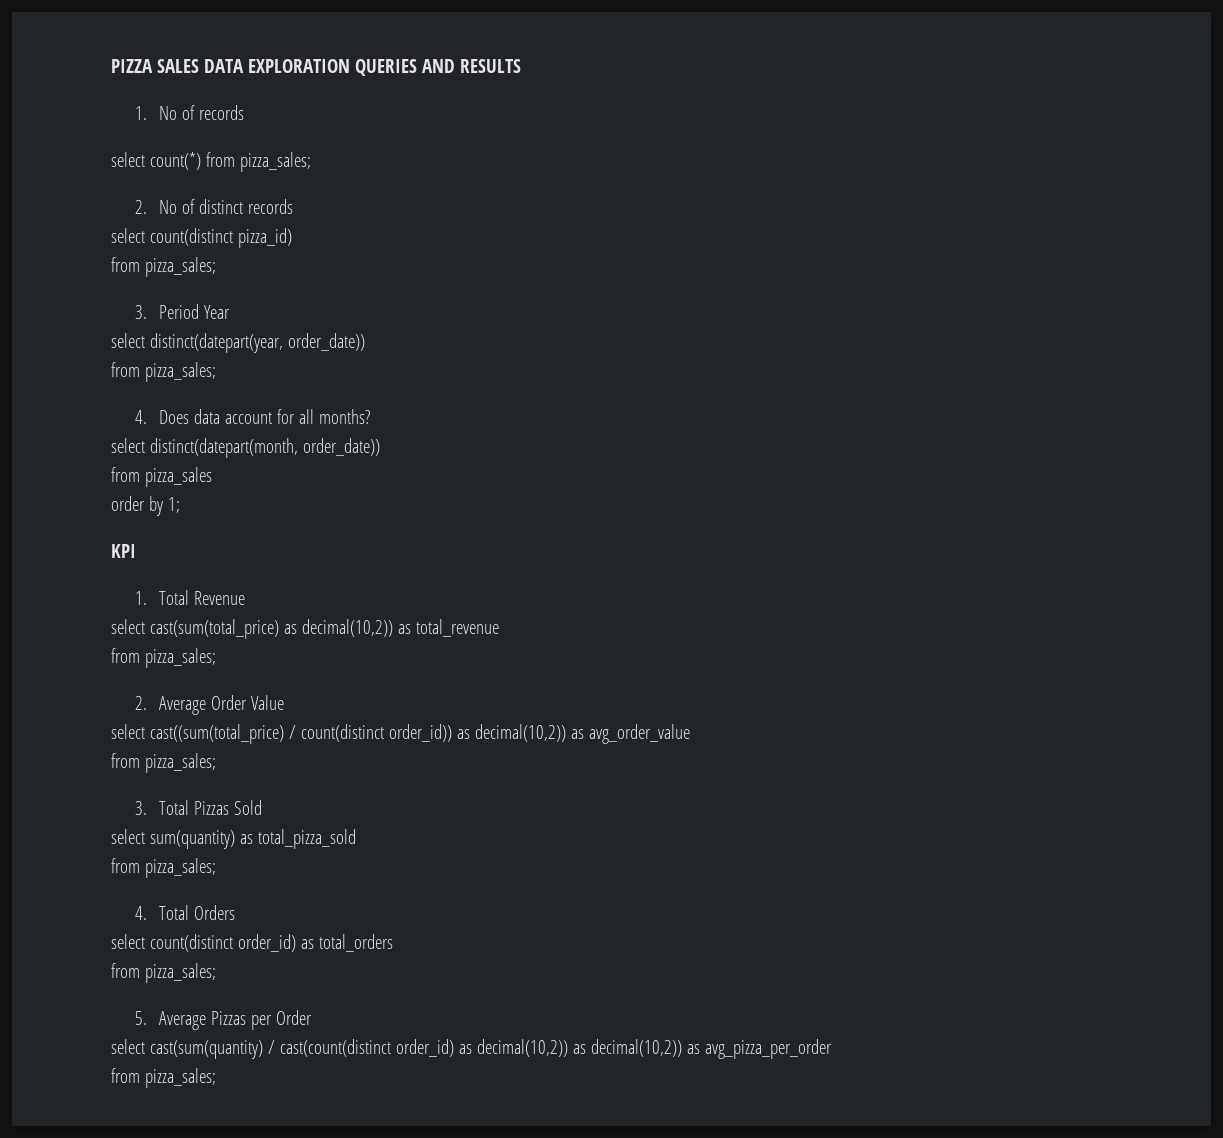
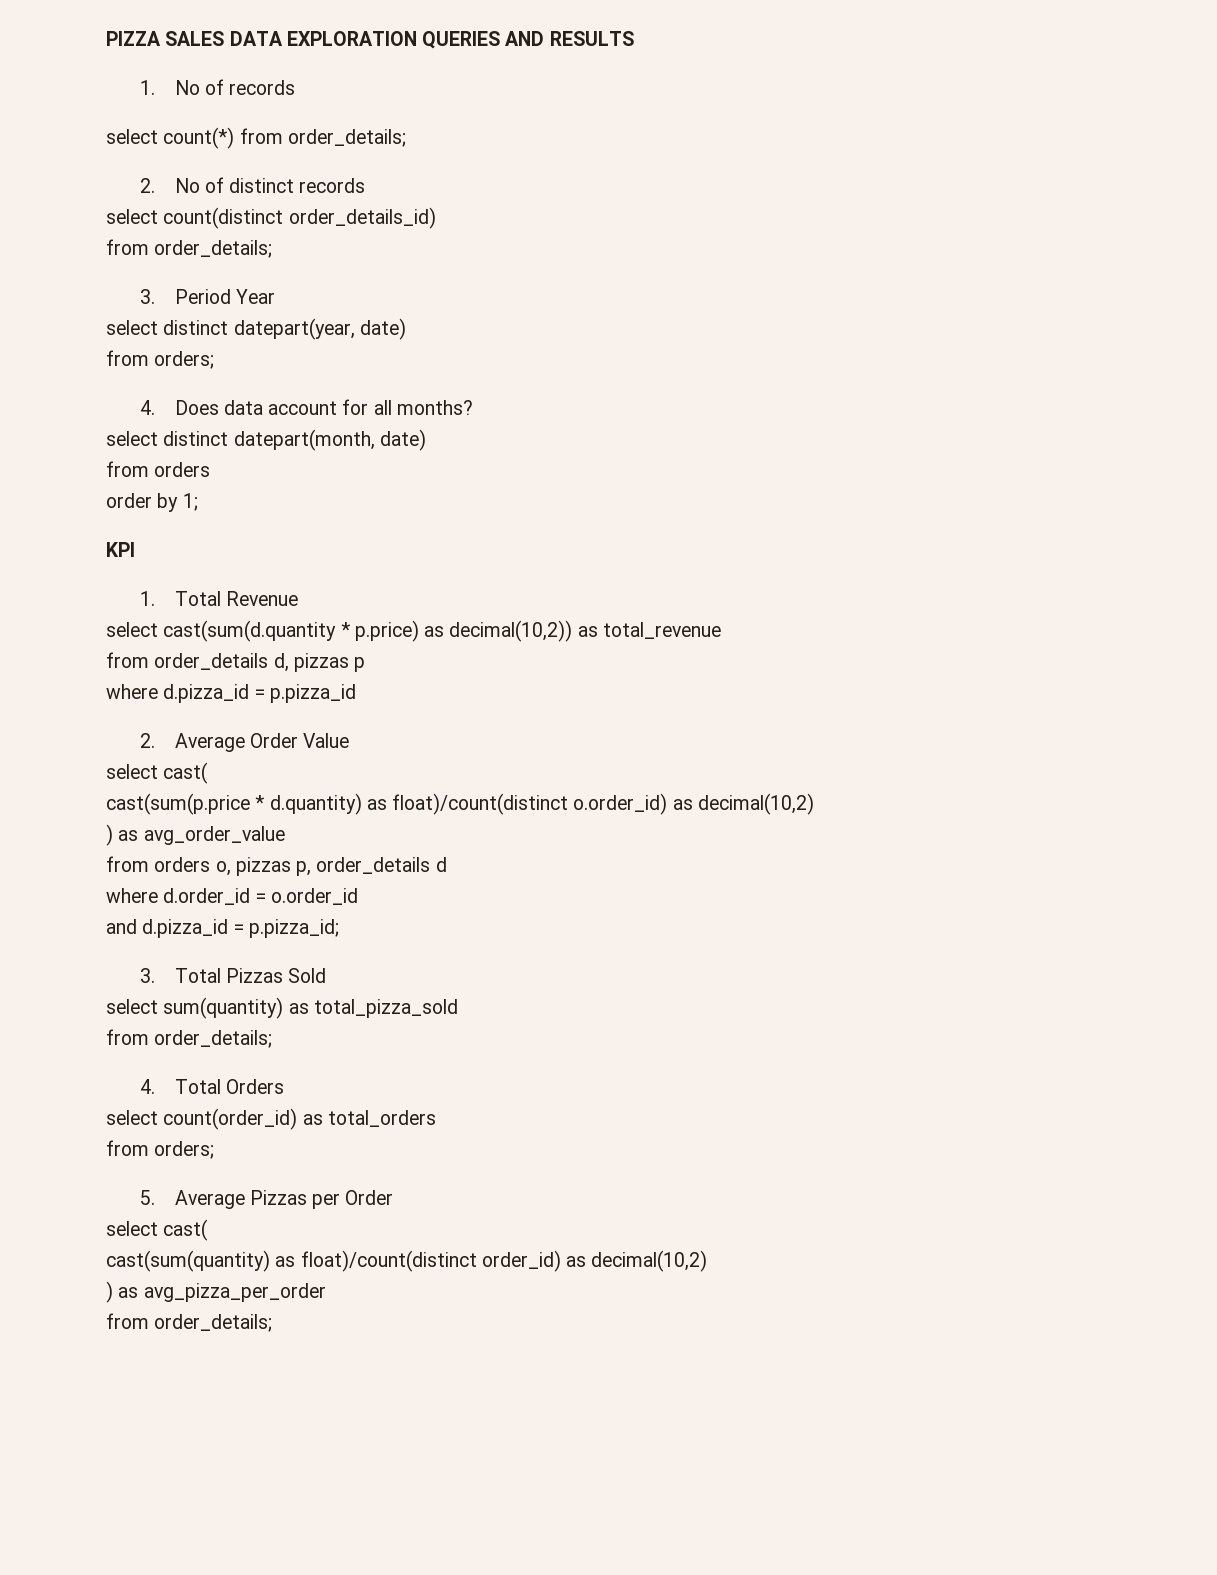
- select count(*) from pizza_sales;
+ select count(*) from order_details;
- select count(distinct pizza_id)
- from pizza_sales;
+ select count(distinct order_details_id)
+ from order_details;
- select distinct(datepart(year, order_date))
- from pizza_sales;
+ select distinct datepart(year, date)
+ from orders;
- select distinct(datepart(month, order_date))
- from pizza_sales
+ select distinct datepart(month, date)
+ from orders
- select cast(sum(total_price) as decimal(10,2)) as total_revenue
- from pizza_sales;
+ select cast(sum(d.quantity * p.price) as decimal(10,2)) as total_revenue
+ from order_details d, pizzas p
+ where d.pizza_id = p.pizza_id
  2. Average Order Value
- select cast((sum(total_price) / count(distinct order_id)) as decimal(10,2)) as avg_order_value
- from pizza_sales;
+ select cast(
+ cast(sum(p.price * d.quantity) as float)/count(distinct o.order_id) as decimal(10,2)
+ ) as avg_order_value
+ from orders o, pizzas p, order_details d
+ where d.order_id = o.order_id
+ and d.pizza_id = p.pizza_id;
  select sum(quantity) as total_pizza_sold
- from pizza_sales;
+ from order_details;
- select count(distinct order_id) as total_orders
- from pizza_sales;
+ select count(order_id) as total_orders
+ from orders;
  5. Average Pizzas per Order
- select cast(sum(quantity) / cast(count(distinct order_id) as decimal(10,2)) as decimal(10,2)) as avg_pizza_per_order
- from pizza_sales;
+ select cast(
+ cast(sum(quantity) as float)/count(distinct order_id) as decimal(10,2)
+ ) as avg_pizza_per_order
+ from order_details;

